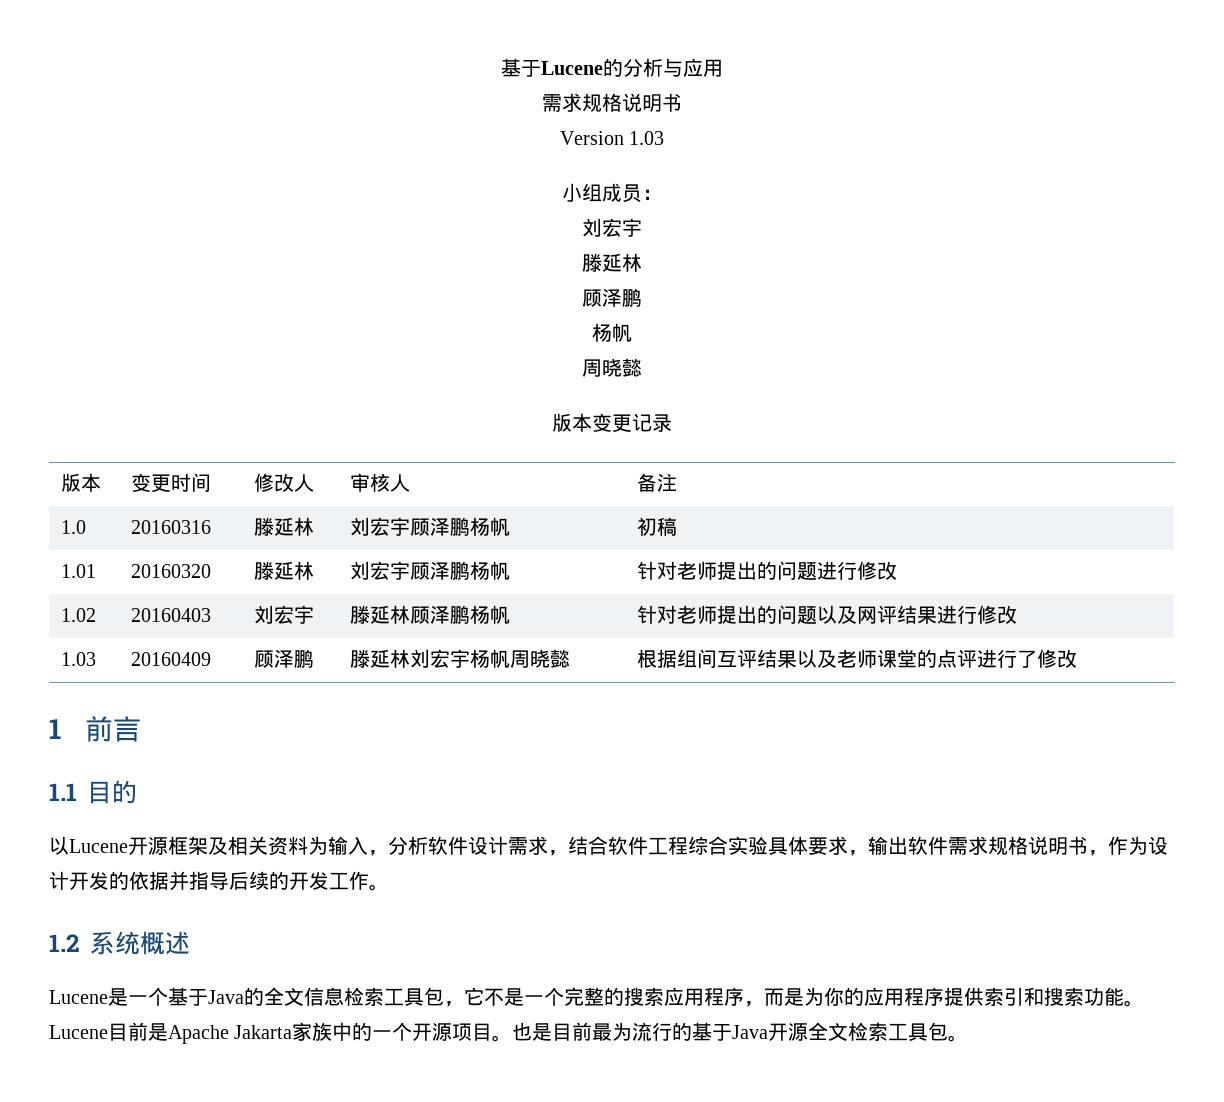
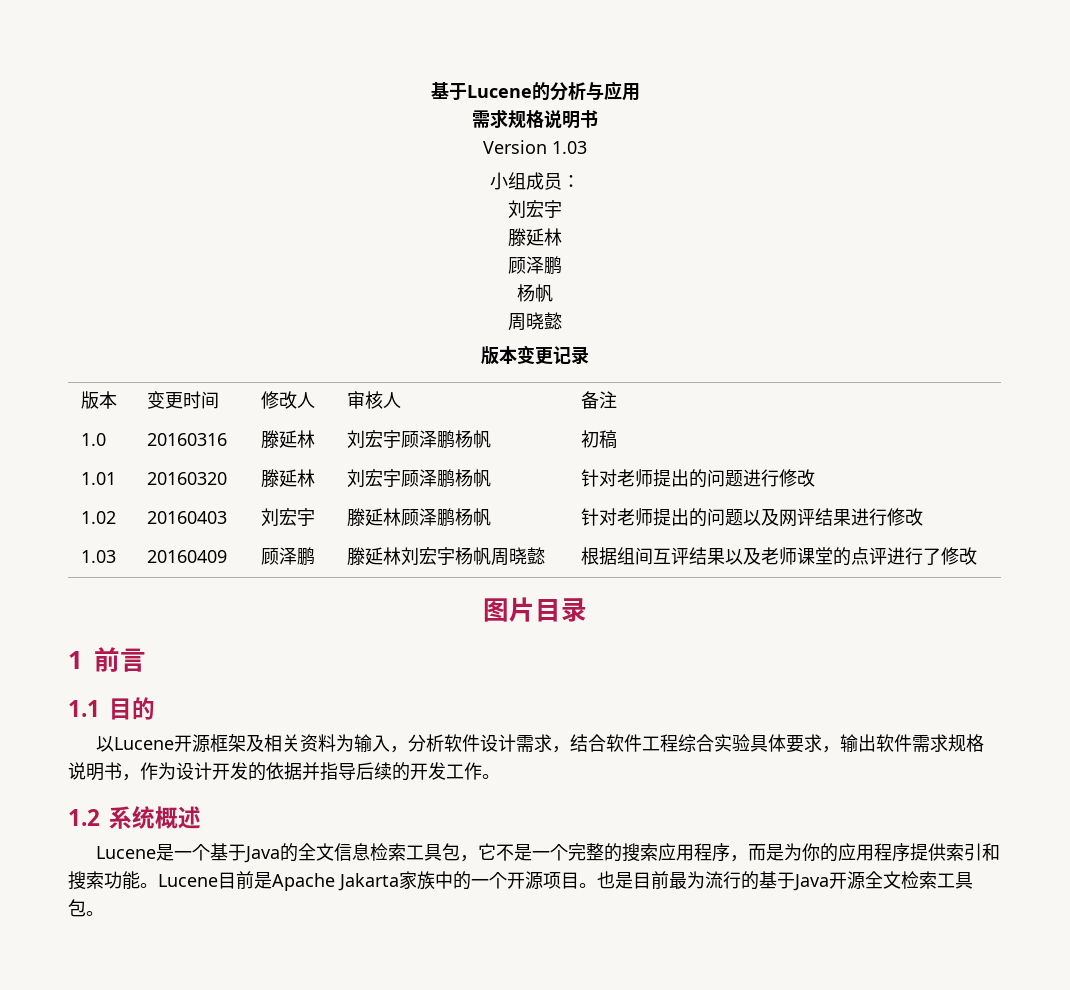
+ 图片目录

